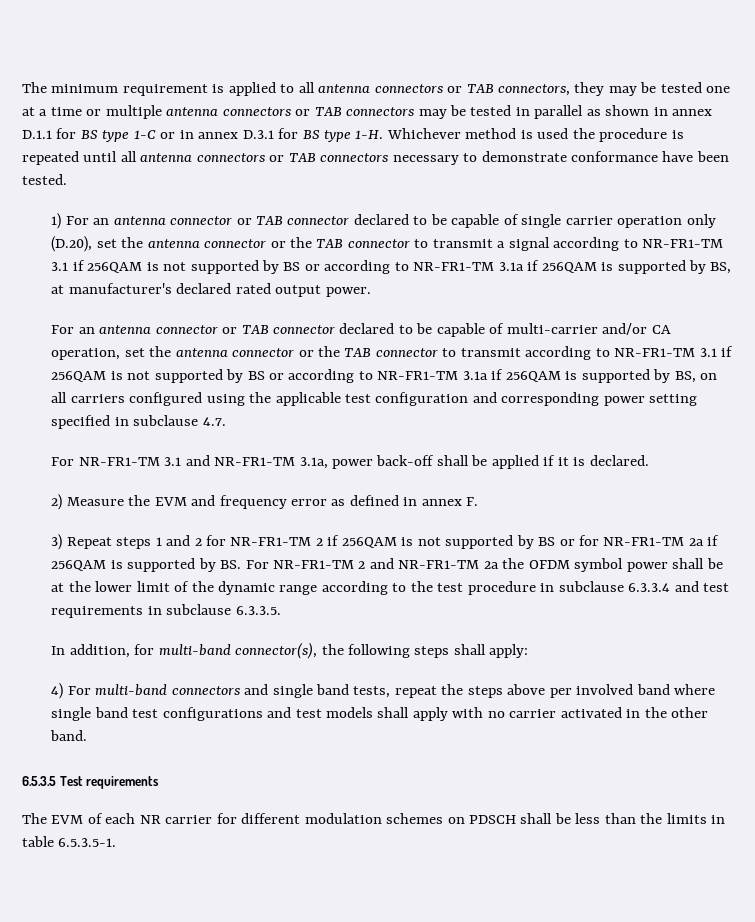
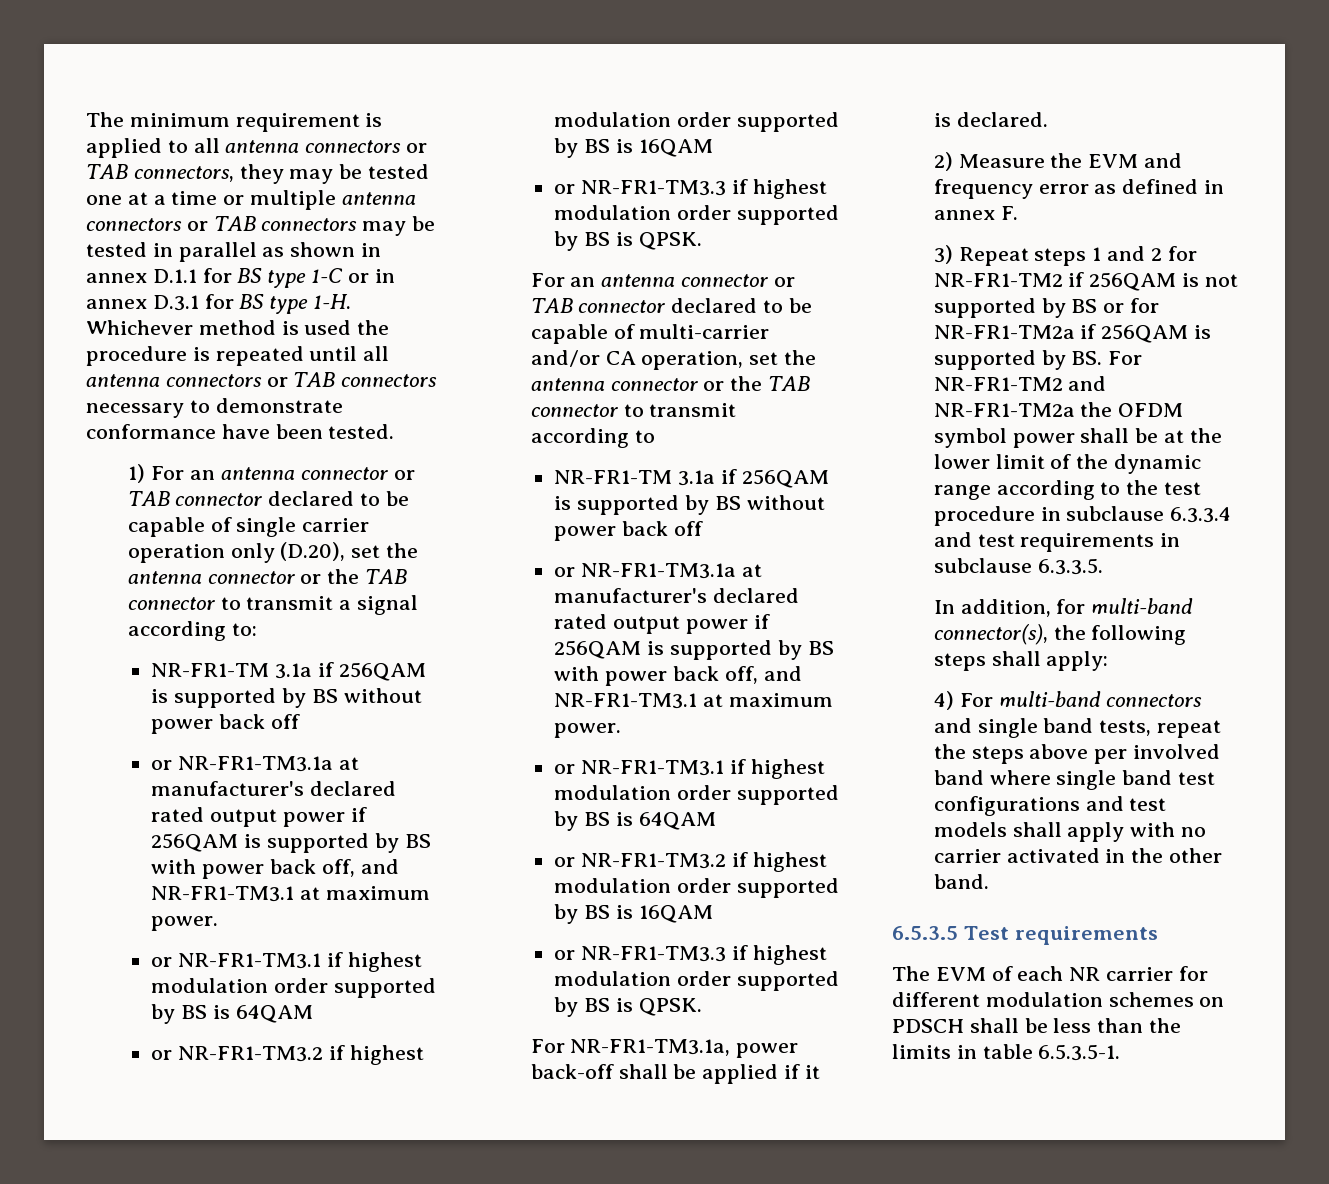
- 1) For an antenna connector or TAB connector declared to be capable of single carrier operation only (D.20), set the antenna connector or the TAB connector to transmit a signal according to NR-FR1-TM 3.1 if 256QAM is not supported by BS or according to NR-FR1-TM 3.1a if 256QAM is supported by BS, at manufacturer's declared rated output power.
+ 1) For an antenna connector or TAB connector declared to be capable of single carrier operation only (D.20), set the antenna connector or the TAB connector to transmit a signal according to:
+ NR-FR1-TM 3.1a if 256QAM is supported by BS without power back off
+ or NR-FR1-TM3.1a at manufacturer's declared rated output power if 256QAM is supported by BS with power back off, and NR-FR1-TM3.1 at maximum power.
+ or NR-FR1-TM3.1 if highest modulation order supported by BS is 64QAM
+ or NR-FR1-TM3.2 if highest modulation order supported by BS is 16QAM
+ or NR-FR1-TM3.3 if highest modulation order supported by BS is QPSK.
- For an antenna connector or TAB connector declared to be capable of multi-carrier and/or CA operation, set the antenna connector or the TAB connector to transmit according to NR-FR1-TM 3.1 if 256QAM is not supported by BS or according to NR-FR1-TM 3.1a if 256QAM is supported by BS, on all carriers configured using the applicable test configuration and corresponding power setting specified in subclause 4.7.
- For NR-FR1-TM 3.1 and NR-FR1-TM 3.1a, power back-off shall be applied if it is declared.
+ For an antenna connector or TAB connector declared to be capable of multi-carrier and/or CA operation, set the antenna connector or the TAB connector to transmit according to
+ NR-FR1-TM 3.1a if 256QAM is supported by BS without power back off
+ or NR-FR1-TM3.1a at manufacturer's declared rated output power if 256QAM is supported by BS with power back off, and NR-FR1-TM3.1 at maximum power.
+ or NR-FR1-TM3.1 if highest modulation order supported by BS is 64QAM
+ or NR-FR1-TM3.2 if highest modulation order supported by BS is 16QAM
+ or NR-FR1-TM3.3 if highest modulation order supported by BS is QPSK.
+ For NR-FR1-TM3.1a, power back-off shall be applied if it is declared.
- 3) Repeat steps 1 and 2 for NR-FR1-TM 2 if 256QAM is not supported by BS or for NR-FR1-TM 2a if 256QAM is supported by BS. For NR-FR1-TM 2 and NR-FR1-TM 2a the OFDM symbol power shall be at the lower limit of the dynamic range according to the test procedure in subclause 6.3.3.4 and test requirements in subclause 6.3.3.5.
+ 3) Repeat steps 1 and 2 for NR-FR1-TM2 if 256QAM is not supported by BS or for NR-FR1-TM2a if 256QAM is supported by BS. For NR-FR1-TM2 and NR-FR1-TM2a the OFDM symbol power shall be at the lower limit of the dynamic range according to the test procedure in subclause 6.3.3.4 and test requirements in subclause 6.3.3.5.

